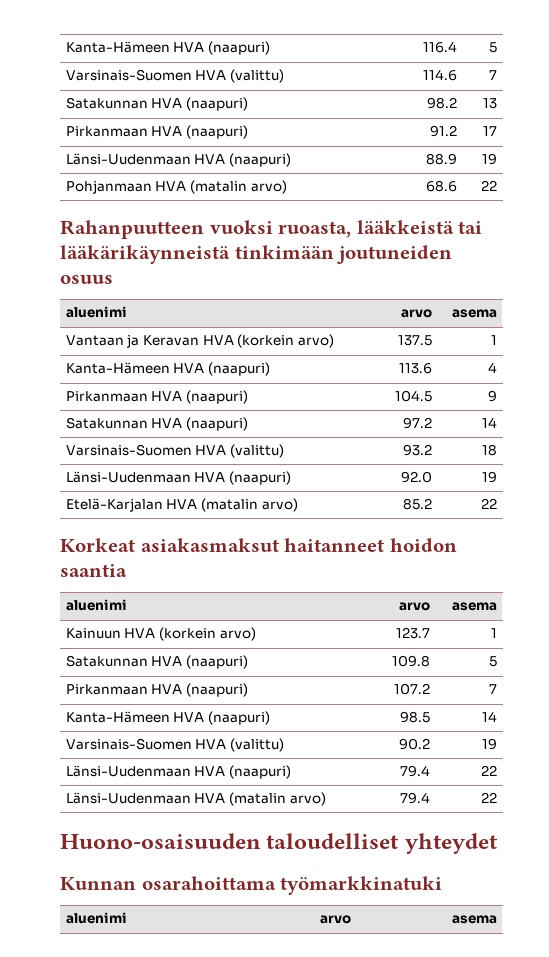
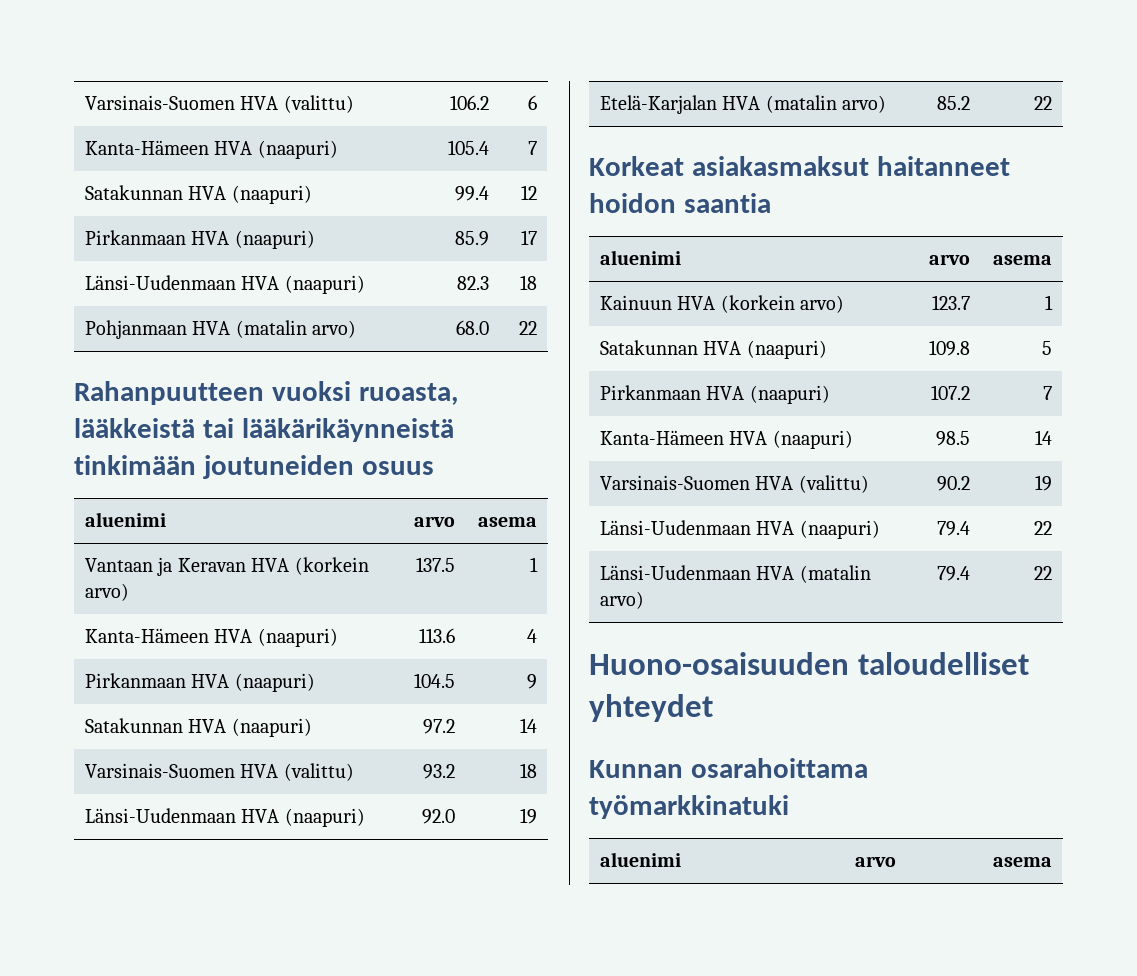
- Kanta-Hämeen HVA (naapuri) | 116.4 | 5
- Varsinais-Suomen HVA (valittu) | 114.6 | 7
+ Varsinais-Suomen HVA (valittu) | 106.2 | 6
+ Kanta-Hämeen HVA (naapuri) | 105.4 | 7
- Satakunnan HVA (naapuri) | 98.2 | 13
- Pirkanmaan HVA (naapuri) | 91.2 | 17
+ Satakunnan HVA (naapuri) | 99.4 | 12
+ Pirkanmaan HVA (naapuri) | 85.9 | 17
- Länsi-Uudenmaan HVA (naapuri) | 88.9 | 19
+ Länsi-Uudenmaan HVA (naapuri) | 82.3 | 18
- Pohjanmaan HVA (matalin arvo) | 68.6 | 22
+ Pohjanmaan HVA (matalin arvo) | 68.0 | 22

